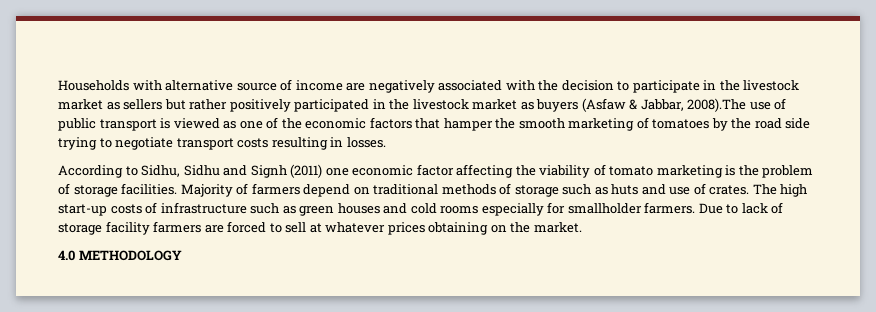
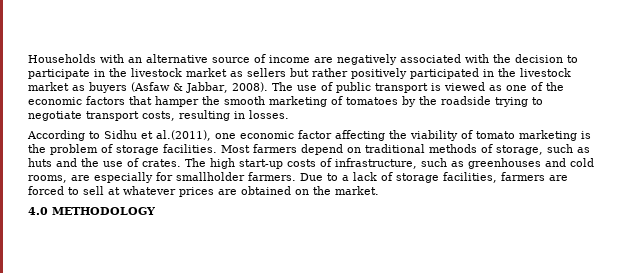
- Households with alternative source of income are negatively associated with the decision to participate in the livestock market as sellers but rather positively participated in the livestock market as buyers (Asfaw & Jabbar, 2008).The use of public transport is viewed as one of the economic factors that hamper the smooth marketing of tomatoes by the road side trying to negotiate transport costs resulting in losses.
+ Households with an alternative source of income are negatively associated with the decision to participate in the livestock market as sellers but rather positively participated in the livestock market as buyers (Asfaw & Jabbar, 2008). The use of public transport is viewed as one of the economic factors that hamper the smooth marketing of tomatoes by the roadside trying to negotiate transport costs, resulting in losses.
- According to Sidhu, Sidhu and Signh (2011) one economic factor affecting the viability of tomato marketing is the problem of storage facilities.
+ According to Sidhu et al.(2011), one economic factor affecting the viability of tomato marketing is the problem of storage facilities.
- Majority of farmers depend on traditional methods of storage such as huts and use of crates.
+ Most farmers depend on traditional methods of storage, such as huts and the use of crates.
- The high start-up costs of infrastructure such as green houses and cold rooms especially for smallholder farmers.
+ The high start-up costs of infrastructure, such as greenhouses and cold rooms, are especially for smallholder farmers.
- Due to lack of storage facility farmers are forced to sell at whatever prices obtaining on the market.
+ Due to a lack of storage facilities, farmers are forced to sell at whatever prices are obtained on the market.

